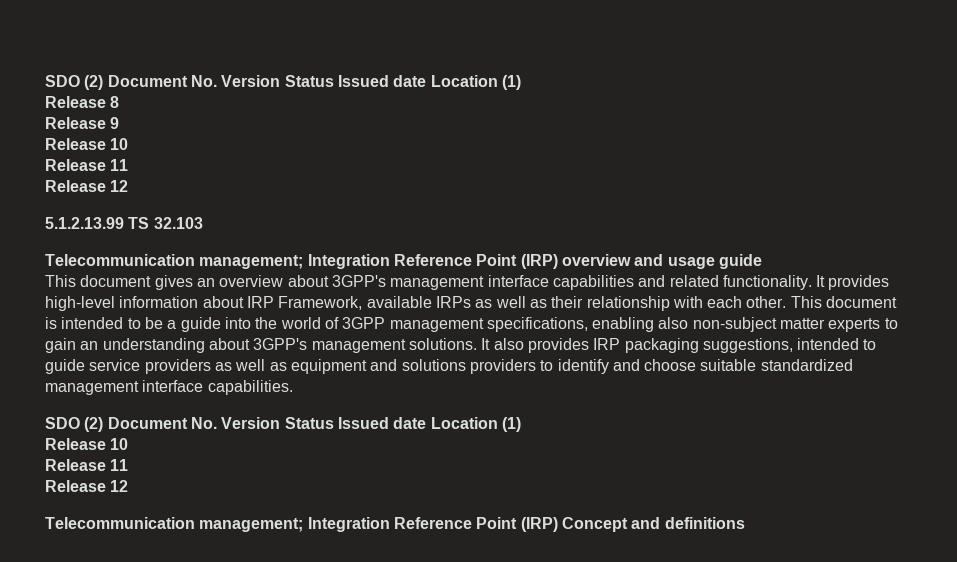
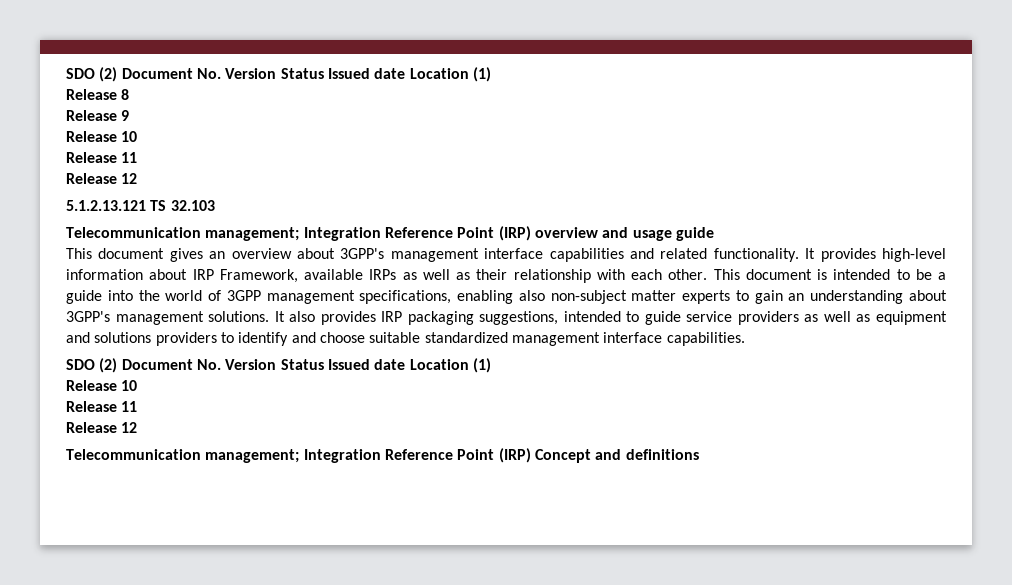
- 5.1.2.13.99 TS 32.103
+ 5.1.2.13.121 TS 32.103

